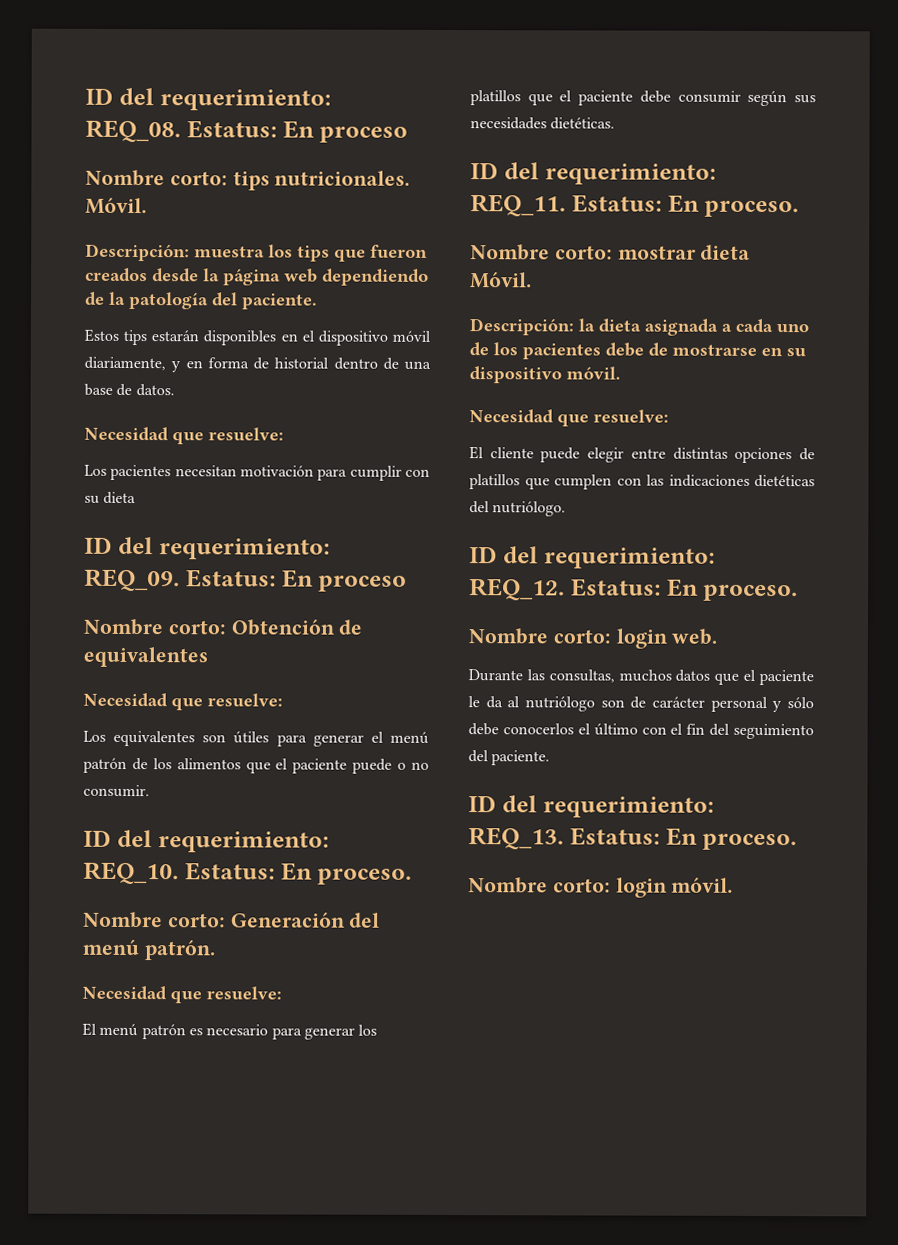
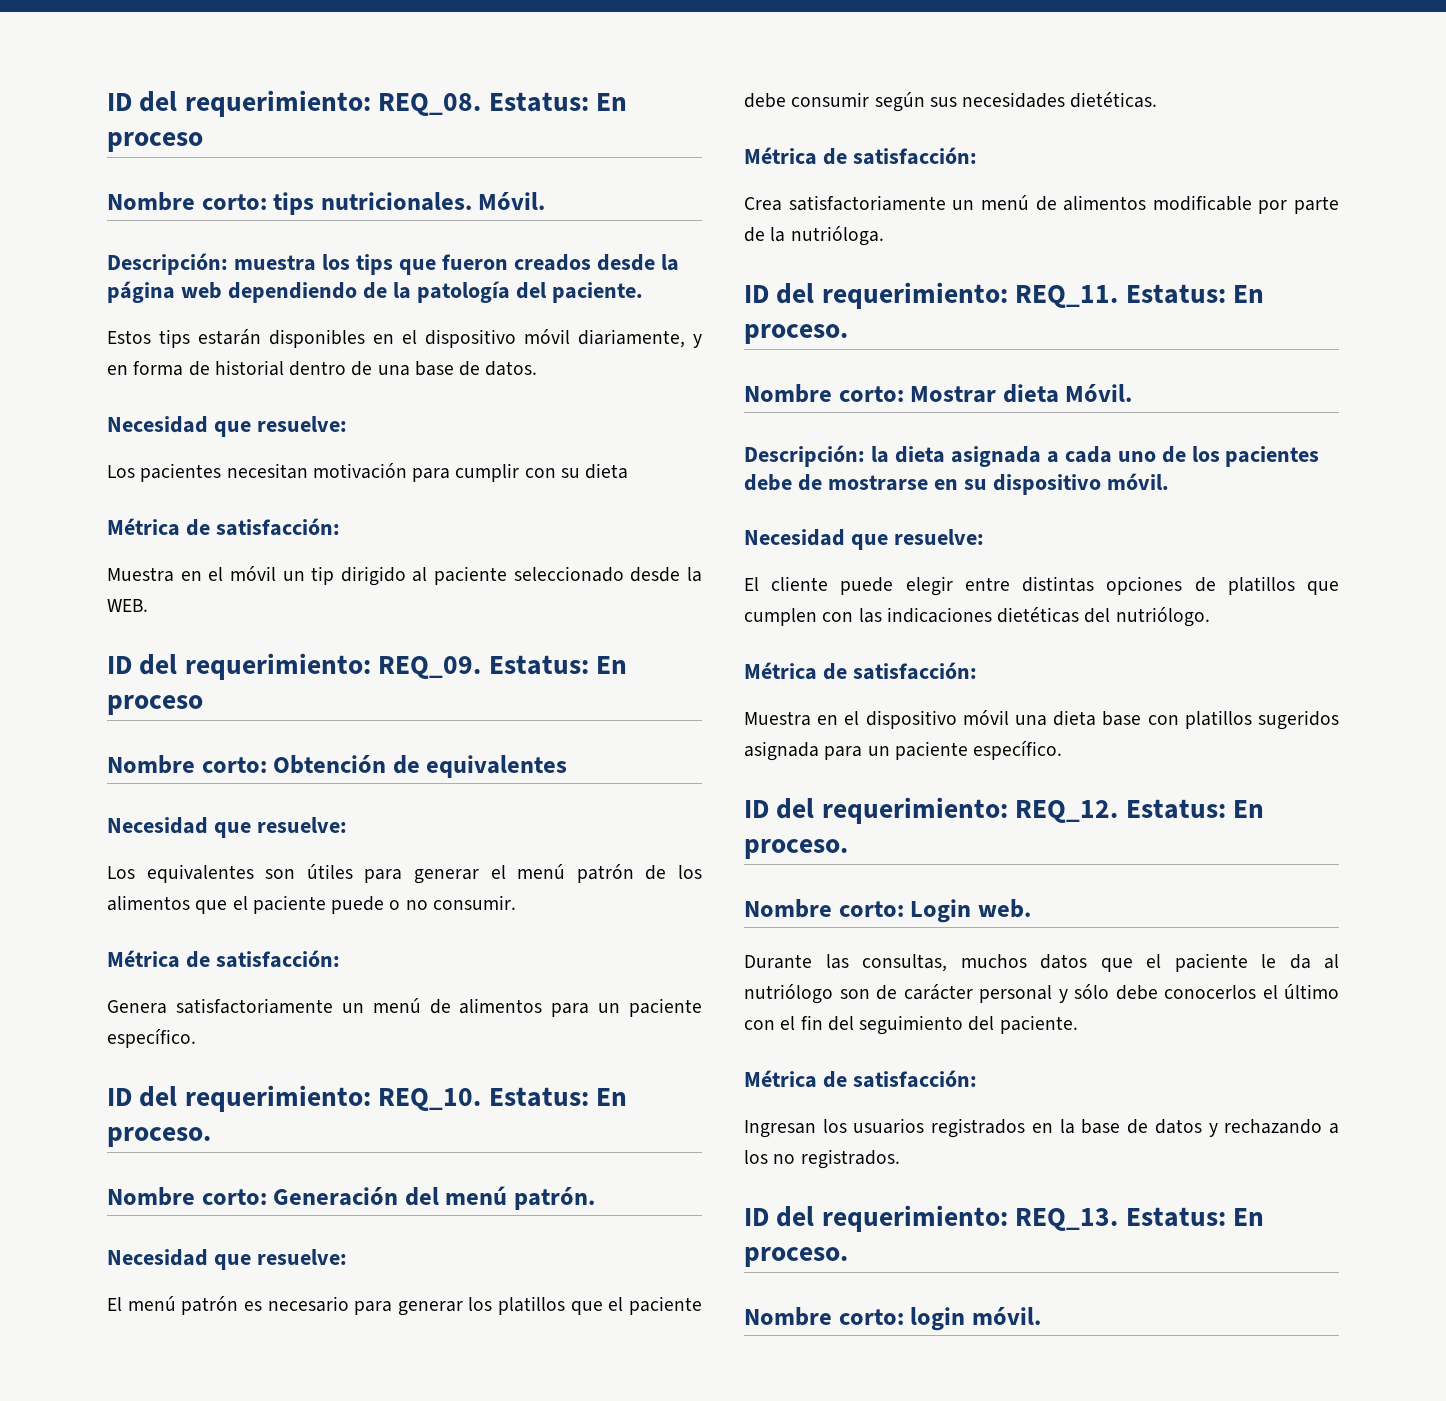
  Los pacientes necesitan motivación para cumplir con su dieta
+ Métrica de satisfacción:
+ Muestra en el móvil un tip dirigido al paciente seleccionado desde la WEB.
  Los equivalentes son útiles para generar el menú patrón de los alimentos que el paciente puede o no consumir.
+ Métrica de satisfacción:
+ Genera satisfactoriamente un menú de alimentos para un paciente específico.
  El menú patrón es necesario para generar los platillos que el paciente debe consumir según sus necesidades dietéticas.
+ Métrica de satisfacción:
+ Crea satisfactoriamente un menú de alimentos modificable por parte de la nutrióloga.
- Nombre corto: mostrar dieta Móvil.
+ Nombre corto: Mostrar dieta Móvil.
  El cliente puede elegir entre distintas opciones de platillos que cumplen con las indicaciones dietéticas del nutriólogo.
+ Métrica de satisfacción:
+ Muestra en el dispositivo móvil una dieta base con platillos sugeridos asignada para un paciente específico.
- Nombre corto: login web.
+ Nombre corto: Login web.
  Durante las consultas, muchos datos que el paciente le da al nutriólogo son de carácter personal y sólo debe conocerlos el último con el fin del seguimiento del paciente.
+ Métrica de satisfacción:
+ Ingresan los usuarios registrados en la base de datos y rechazando a los no registrados.

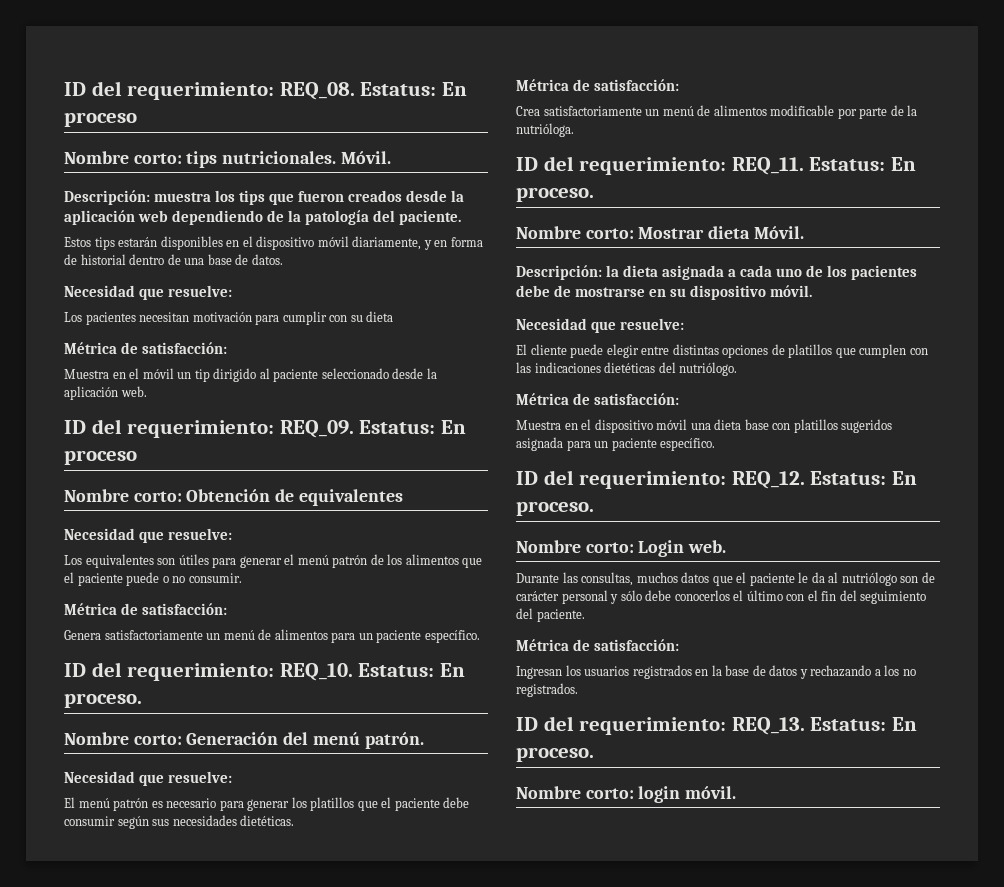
- Descripción: muestra los tips que fueron creados desde la página web dependiendo de la patología del paciente.
+ Descripción: muestra los tips que fueron creados desde la aplicación web dependiendo de la patología del paciente.
- Muestra en el móvil un tip dirigido al paciente seleccionado desde la WEB.
+ Muestra en el móvil un tip dirigido al paciente seleccionado desde la aplicación web.

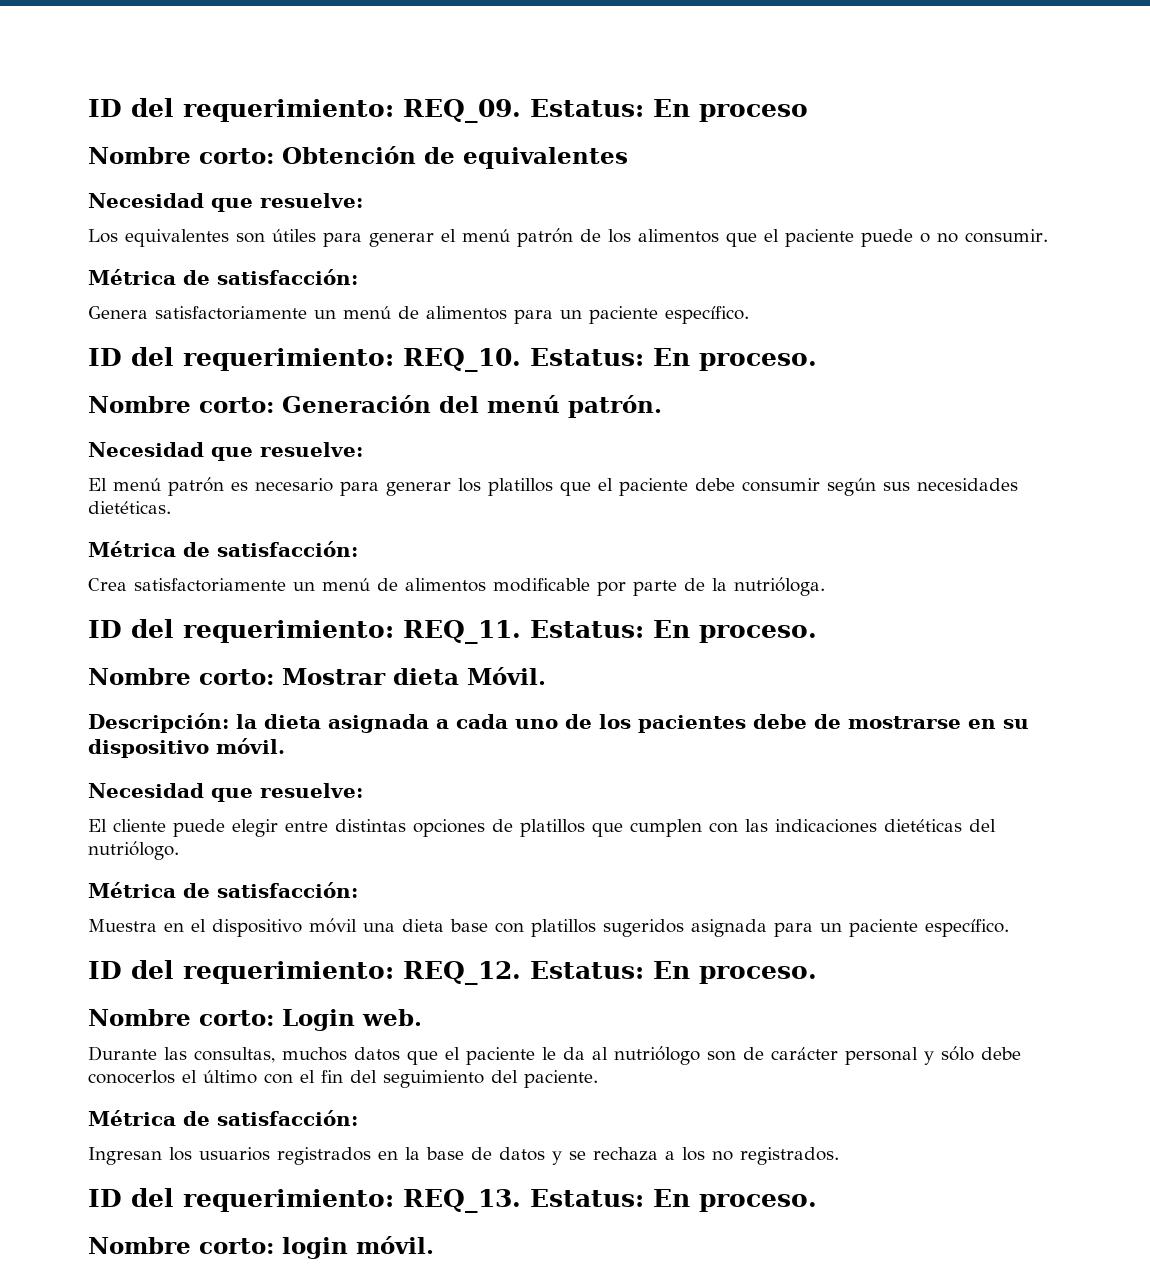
- ID del requerimiento: REQ_08. Estatus: En proceso
- Nombre corto: tips nutricionales. Móvil.
- Descripción: muestra los tips que fueron creados desde la aplicación web dependiendo de la patología del paciente.
- Estos tips estarán disponibles en el dispositivo móvil diariamente, y en forma de historial dentro de una base de datos.
- Necesidad que resuelve:
- Los pacientes necesitan motivación para cumplir con su dieta
- Métrica de satisfacción:
- Muestra en el móvil un tip dirigido al paciente seleccionado desde la aplicación web.
- Ingresan los usuarios registrados en la base de datos y rechazando a los no registrados.
+ Ingresan los usuarios registrados en la base de datos y se rechaza a los no registrados.

